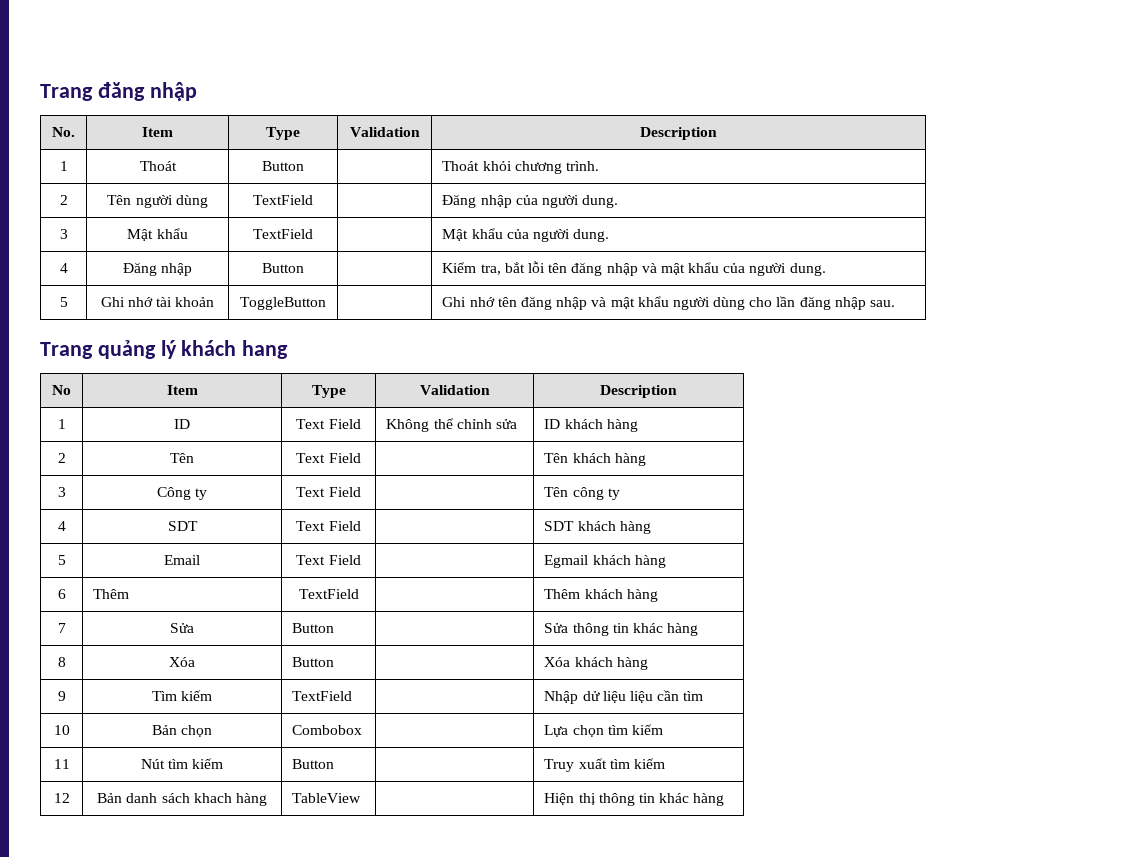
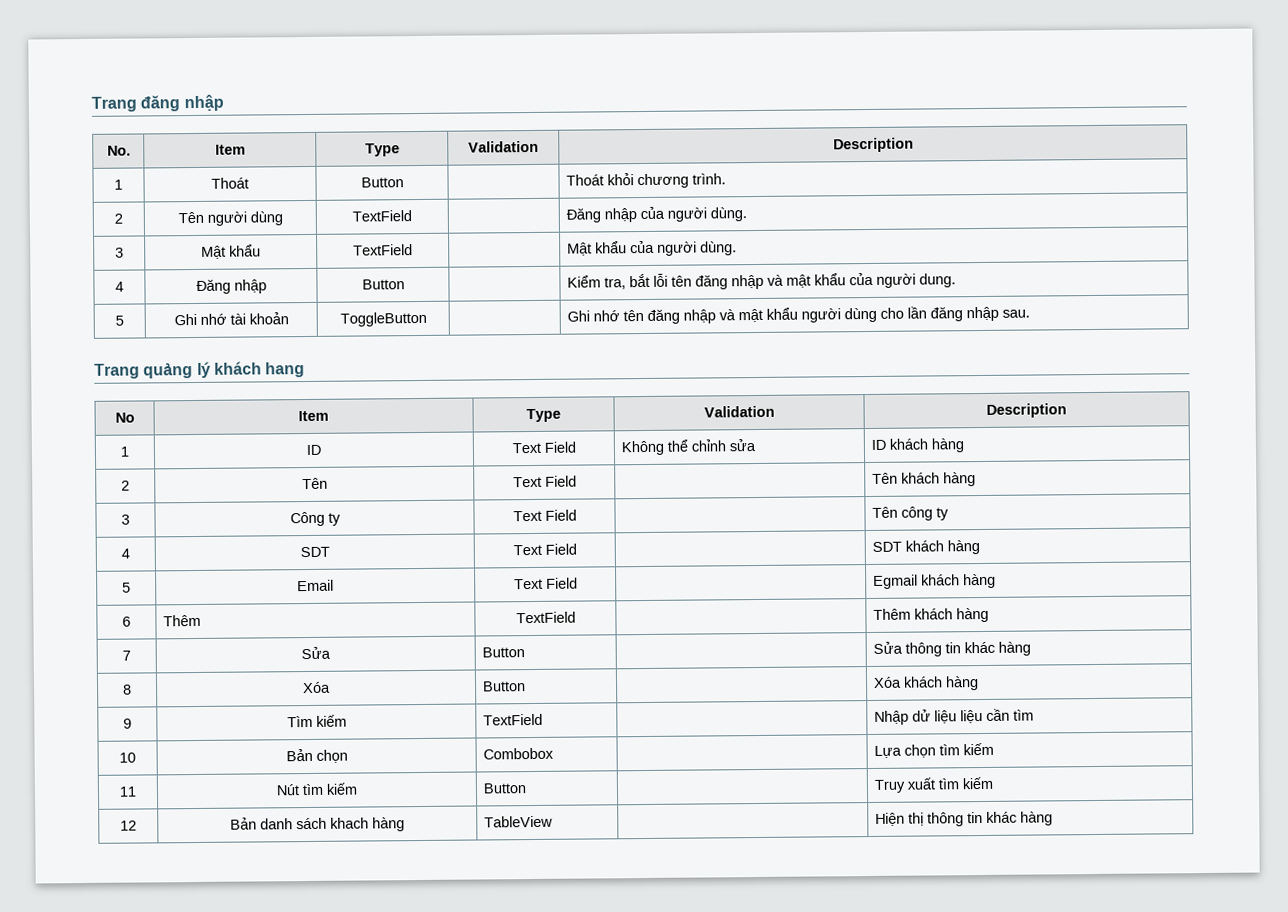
- 2 | Tên người dùng | TextField | | Đăng nhập của người dung.
+ 2 | Tên người dùng | TextField | | Đăng nhập của người dùng.
- 3 | Mật khẩu | TextField | | Mật khẩu của người dung.
+ 3 | Mật khẩu | TextField | | Mật khẩu của người dùng.

